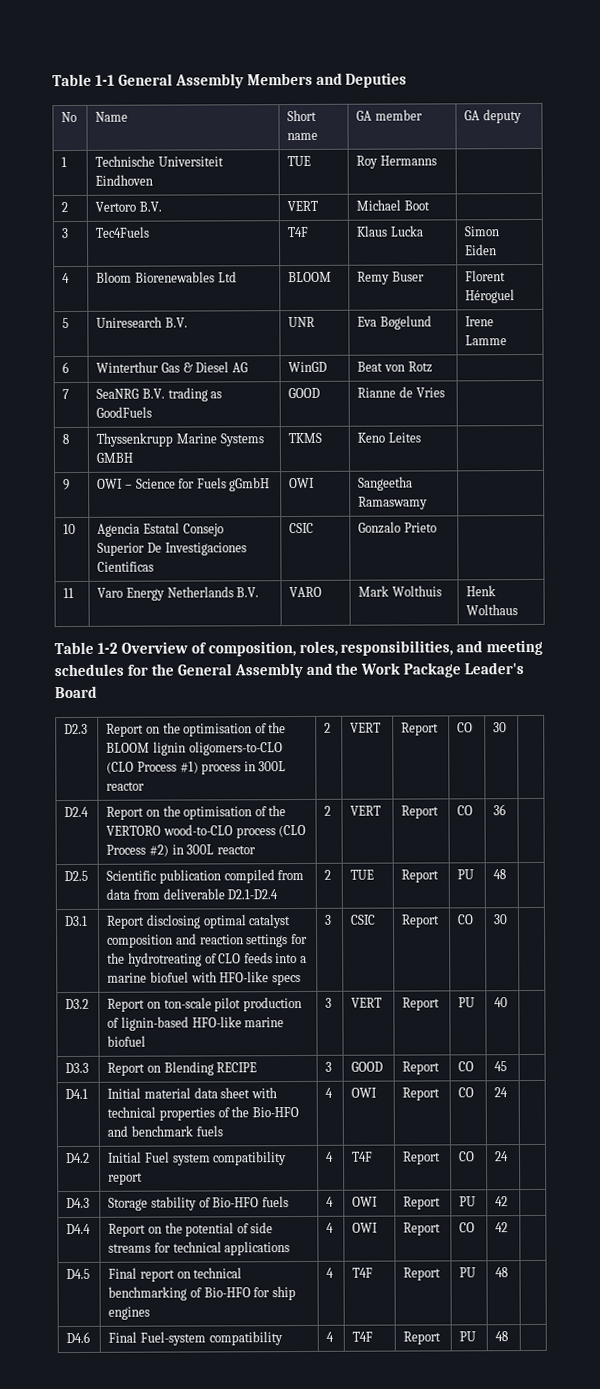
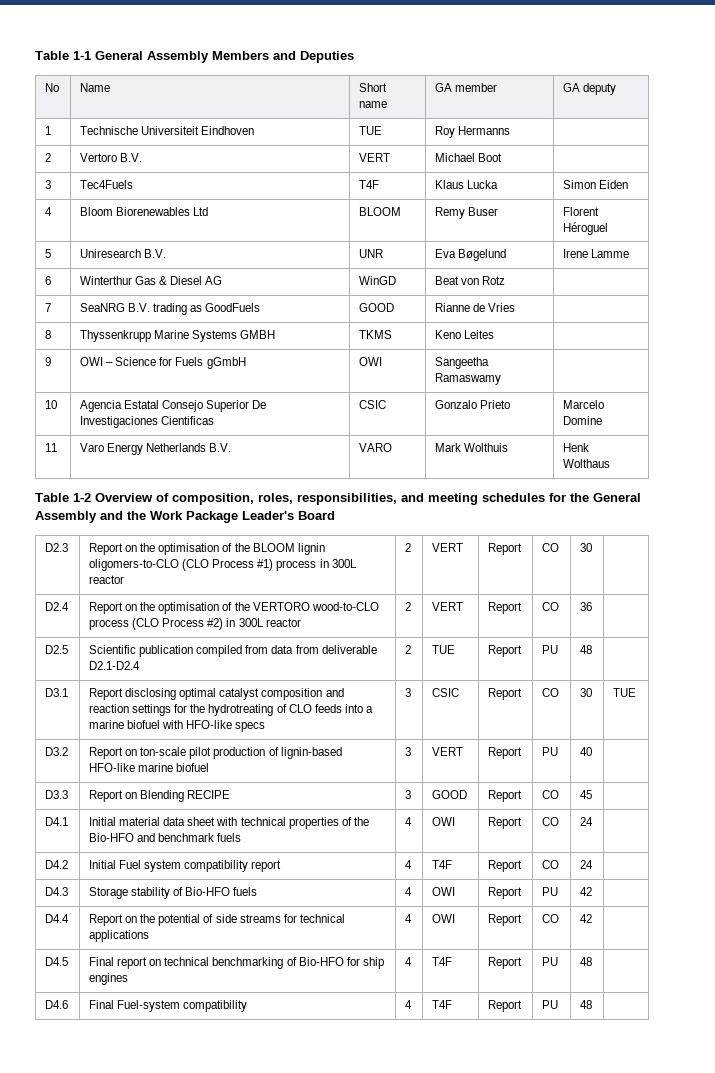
- 10 | Agencia Estatal Consejo Superior De Investigaciones Cientificas | CSIC | Gonzalo Prieto |
+ 10 | Agencia Estatal Consejo Superior De Investigaciones Cientificas | CSIC | Gonzalo Prieto | Marcelo Domine
- D3.1 | Report disclosing optimal catalyst composition and reaction settings for the hydrotreating of CLO feeds into a marine biofuel with HFO-like specs | 3 | CSIC | Report | CO | 30 |
+ D3.1 | Report disclosing optimal catalyst composition and reaction settings for the hydrotreating of CLO feeds into a marine biofuel with HFO-like specs | 3 | CSIC | Report | CO | 30 | TUE

